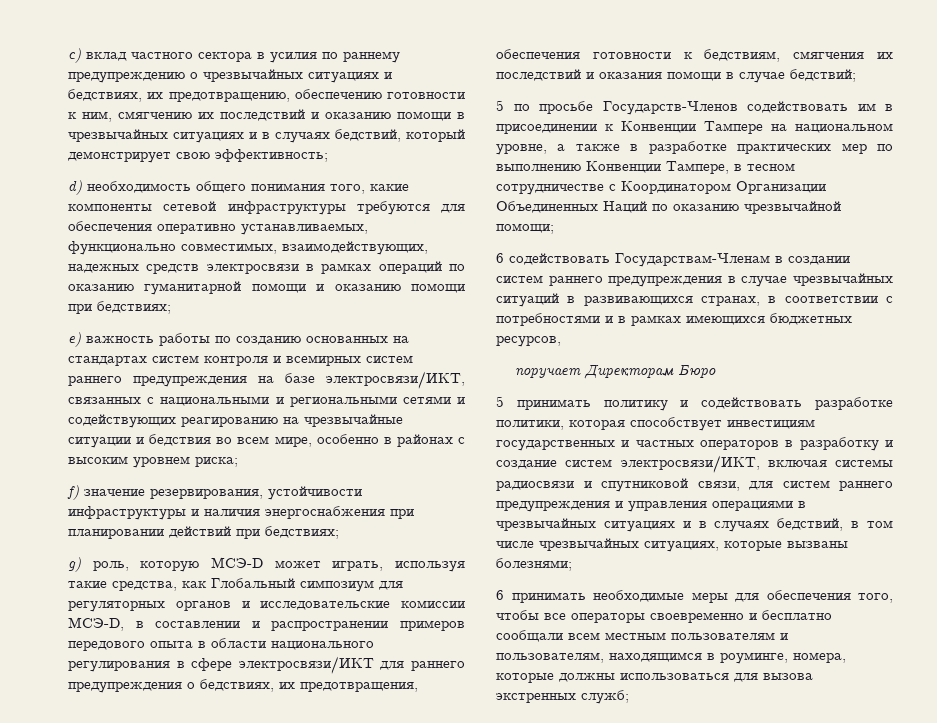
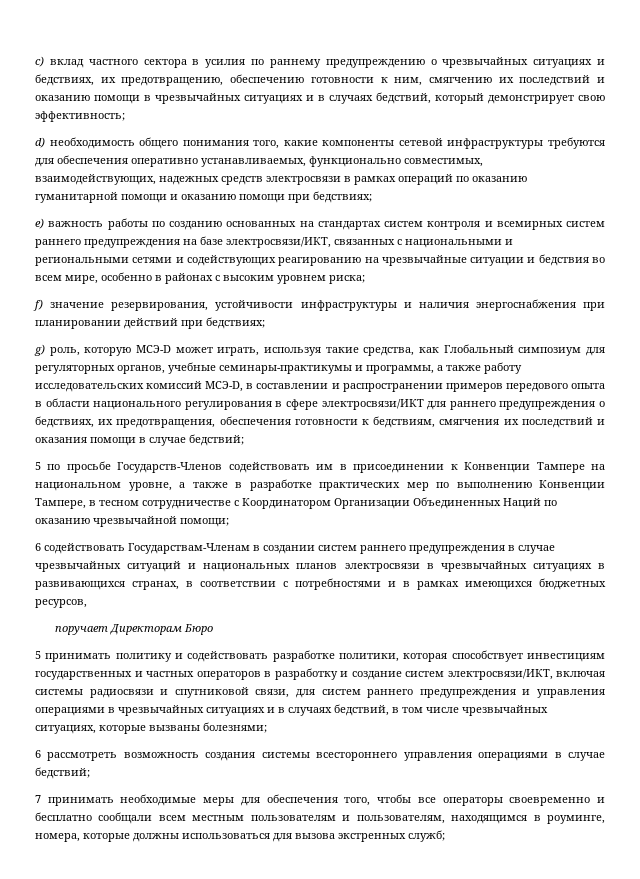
- g) роль, которую МСЭ-D может играть, используя такие средства, как Глобальный симпозиум для регуляторных органов и исследовательские комиссии МСЭ-D, в составлении и распространении примеров передового опыта в области национального регулирования в сфере электросвязи/ИКТ для раннего предупреждения о бедствиях, их предотвращения, обеспечения готовности к бедствиям, смягчения их последствий и оказания помощи в случае бедствий;
+ g) роль, которую МСЭ-D может играть, используя такие средства, как Глобальный симпозиум для регуляторных органов, учебные семинары-практикумы и программы, а также работу исследовательских комиссий МСЭ-D, в составлении и распространении примеров передового опыта в области национального регулирования в сфере электросвязи/ИКТ для раннего предупреждения о бедствиях, их предотвращения, обеспечения готовности к бедствиям, смягчения их последствий и оказания помощи в случае бедствий;
- 6 содействовать Государствам-Членам в создании систем раннего предупреждения в случае чрезвычайных ситуаций в развивающихся странах, в соответствии с потребностями и в рамках имеющихся бюджетных ресурсов,
+ 6 содействовать Государствам-Членам в создании систем раннего предупреждения в случае чрезвычайных ситуаций и национальных планов электросвязи в чрезвычайных ситуациях в развивающихся странах, в соответствии с потребностями и в рамках имеющихся бюджетных ресурсов,
- 6 принимать необходимые меры для обеспечения того, чтобы все операторы своевременно и бесплатно сообщали всем местным пользователям и пользователям, находящимся в роуминге, номера, которые должны использоваться для вызова экстренных служб;
+ 6 рассмотреть возможность создания системы всестороннего управления операциями в случае бедствий;
+ 7 принимать необходимые меры для обеспечения того, чтобы все операторы своевременно и бесплатно сообщали всем местным пользователям и пользователям, находящимся в роуминге, номера, которые должны использоваться для вызова экстренных служб;

